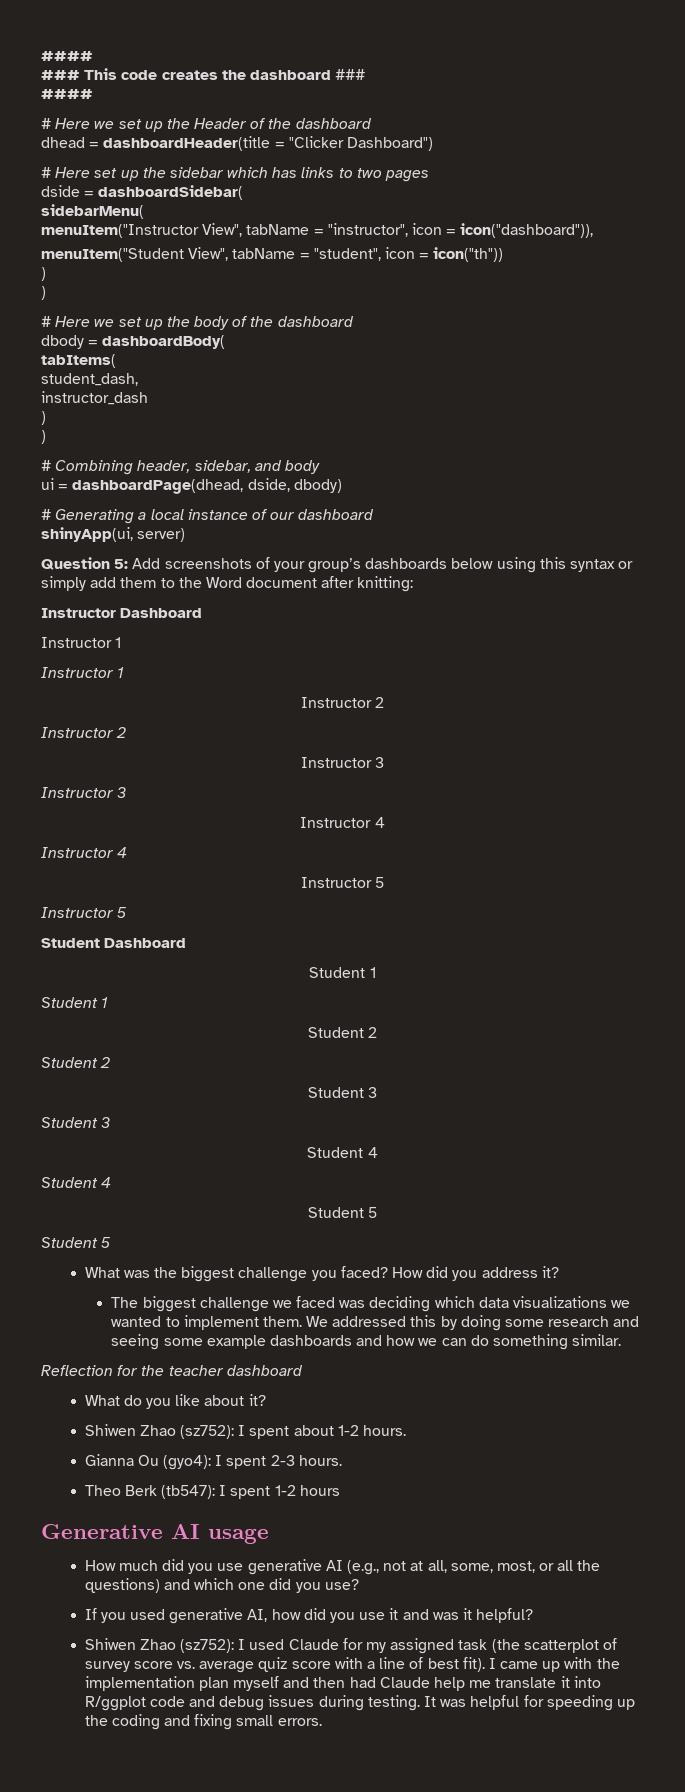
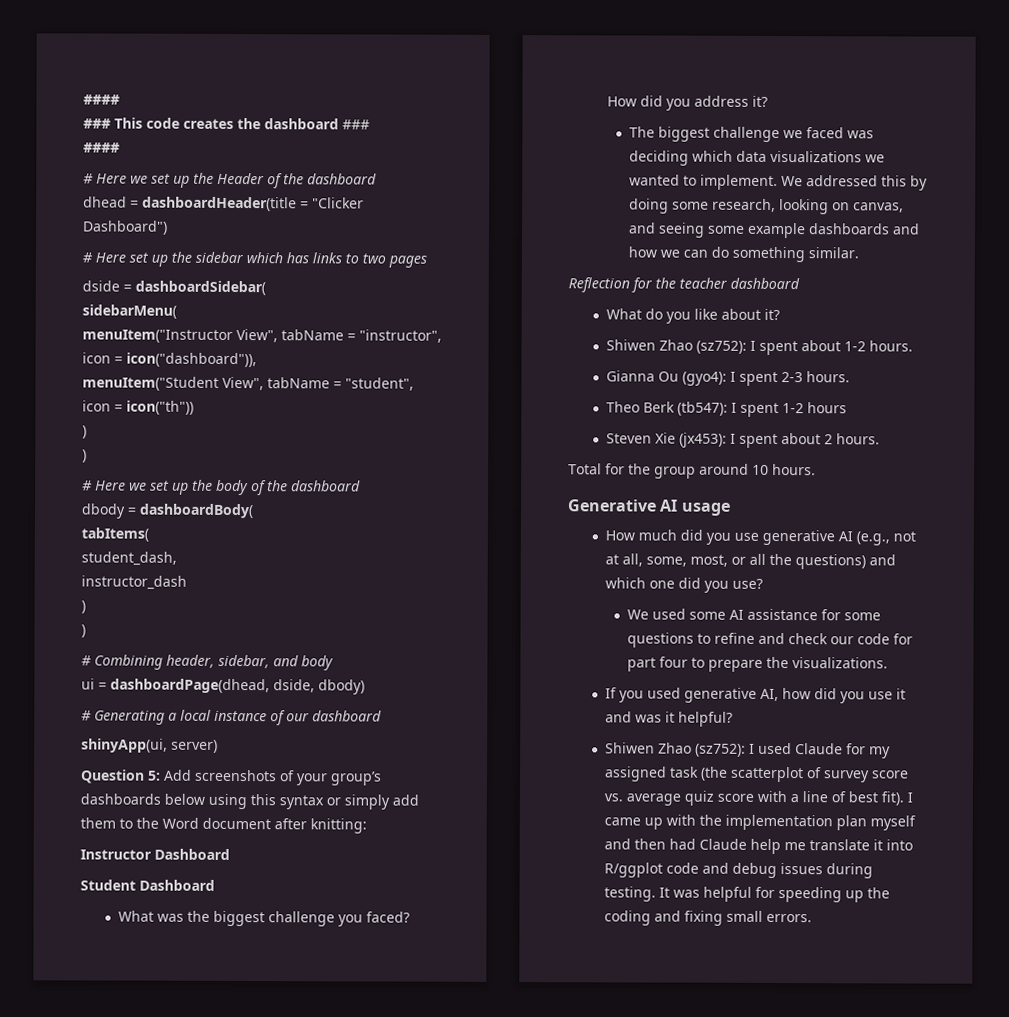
  Instructor Dashboard
- Instructor 1
- Instructor 1
- Instructor 2
- Instructor 2
- Instructor 3
- Instructor 3
- Instructor 4
- Instructor 4
- Instructor 5
- Instructor 5
  Student Dashboard
- Student 1
- Student 1
- Student 2
- Student 2
- Student 3
- Student 3
- Student 4
- Student 4
- Student 5
- Student 5
- The biggest challenge we faced was deciding which data visualizations we wanted to implement them.
+ The biggest challenge we faced was deciding which data visualizations we wanted to implement.
- We addressed this by doing some research and seeing some example dashboards and how we can do something similar.
+ We addressed this by doing some research, looking on canvas, and seeing some example dashboards and how we can do something similar.
+ Steven Xie (jx453): I spent about 2 hours.
+ Total for the group around 10 hours.
+ We used some AI assistance for some questions to refine and check our code for part four to prepare the visualizations.

